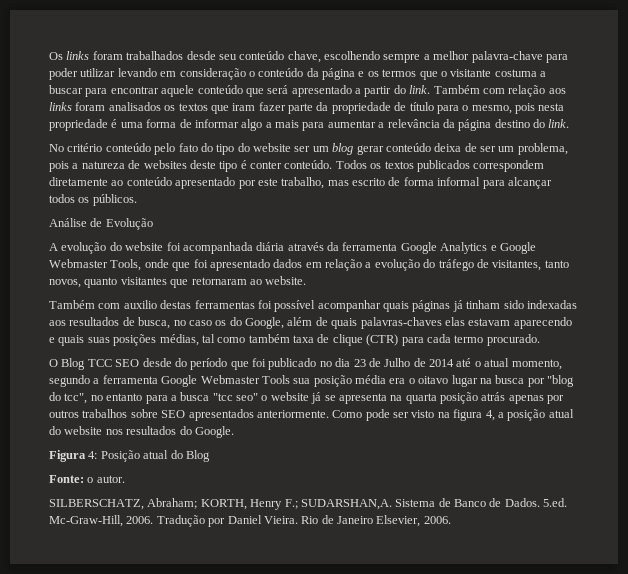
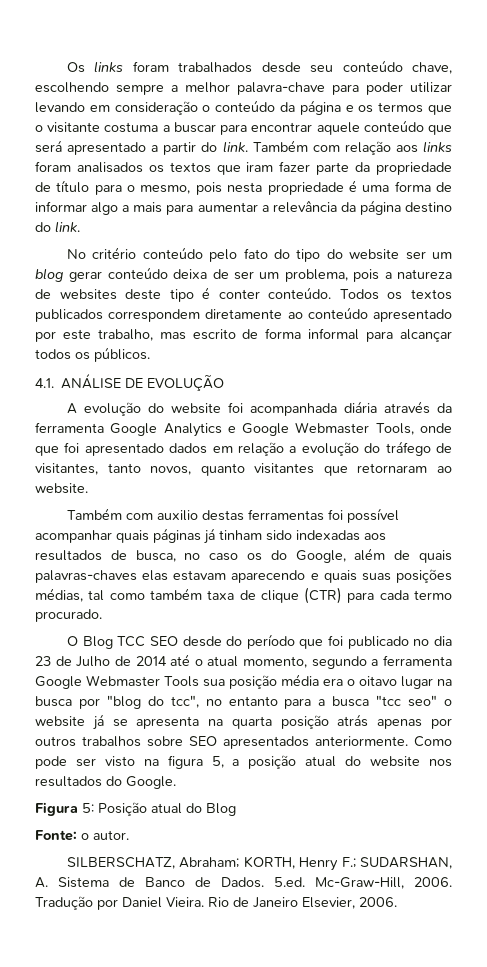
- Análise de Evolução
+ 4.1. ANÁLISE DE EVOLUÇÃO
- Como pode ser visto na figura 4, a posição atual do website nos resultados do Google.
+ Como pode ser visto na figura 5, a posição atual do website nos resultados do Google.
- Figura 4: Posição atual do Blog
+ Figura 5: Posição atual do Blog
- SILBERSCHATZ, Abraham; KORTH, Henry F.; SUDARSHAN,A. Sistema de Banco de Dados.
+ SILBERSCHATZ, Abraham; KORTH, Henry F.; SUDARSHAN, A. Sistema de Banco de Dados.

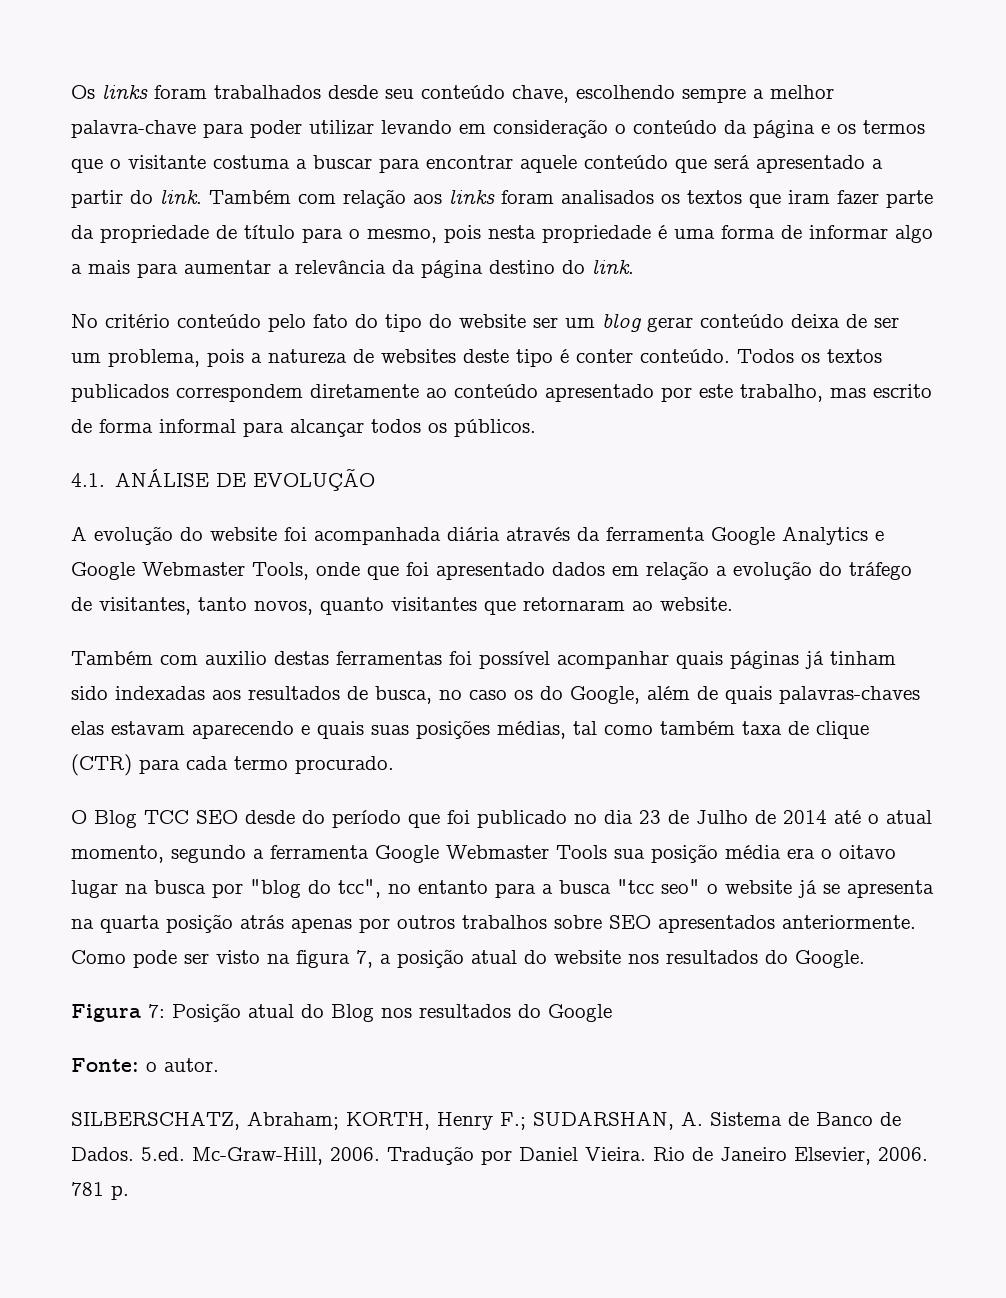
- Como pode ser visto na figura 5, a posição atual do website nos resultados do Google.
+ Como pode ser visto na figura 7, a posição atual do website nos resultados do Google.
- Figura 5: Posição atual do Blog
+ Figura 7: Posição atual do Blog nos resultados do Google
+ 781 p.

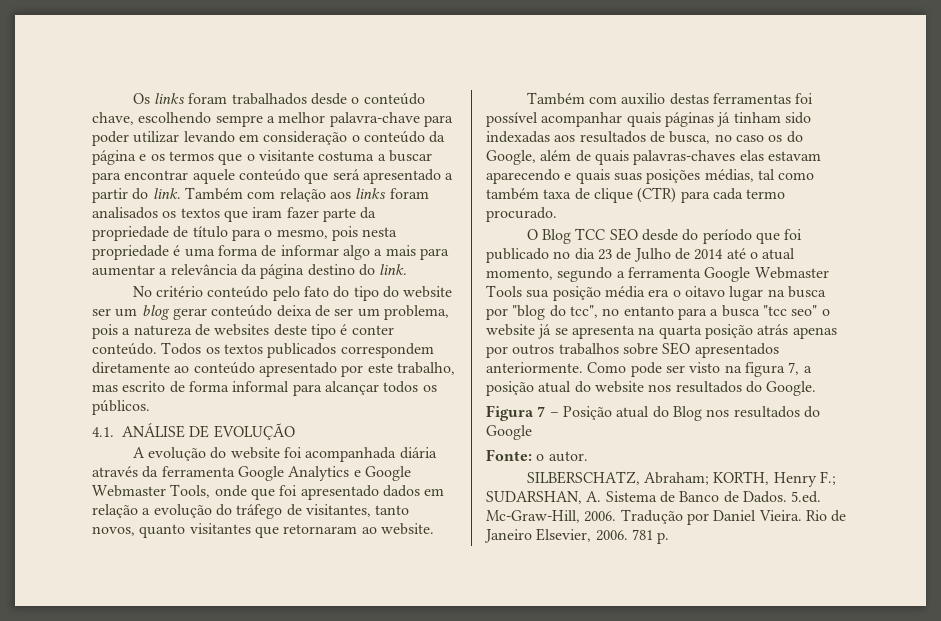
- Os links foram trabalhados desde seu conteúdo chave, escolhendo sempre a melhor palavra-chave para poder utilizar levando em consideração o conteúdo da página e os termos que o visitante costuma a buscar para encontrar aquele conteúdo que será apresentado a partir do link.
+ Os links foram trabalhados desde o conteúdo chave, escolhendo sempre a melhor palavra-chave para poder utilizar levando em consideração o conteúdo da página e os termos que o visitante costuma a buscar para encontrar aquele conteúdo que será apresentado a partir do link.
- Figura 7: Posição atual do Blog nos resultados do Google
+ Figura 7 – Posição atual do Blog nos resultados do Google

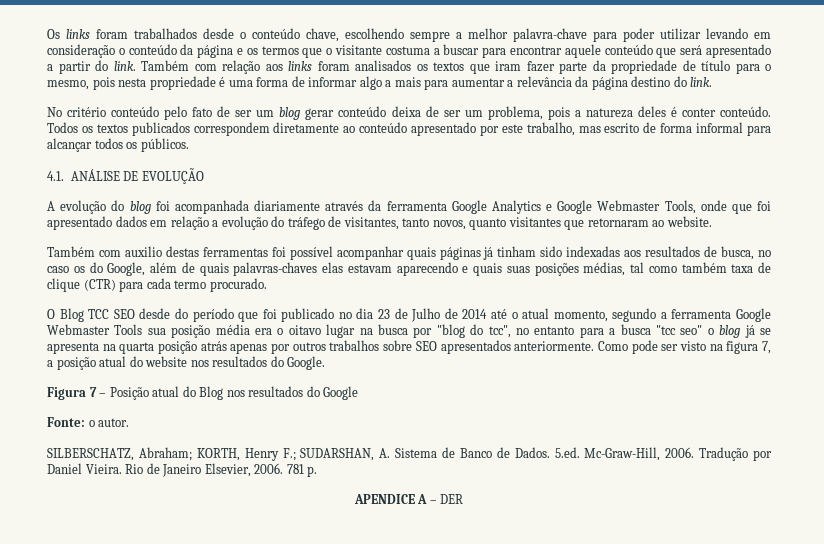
- No critério conteúdo pelo fato do tipo do website ser um blog gerar conteúdo deixa de ser um problema, pois a natureza de websites deste tipo é conter conteúdo.
+ No critério conteúdo pelo fato de ser um blog gerar conteúdo deixa de ser um problema, pois a natureza deles é conter conteúdo.
- A evolução do website foi acompanhada diária através da ferramenta Google Analytics e Google Webmaster Tools, onde que foi apresentado dados em relação a evolução do tráfego de visitantes, tanto novos, quanto visitantes que retornaram ao website.
+ A evolução do blog foi acompanhada diariamente através da ferramenta Google Analytics e Google Webmaster Tools, onde que foi apresentado dados em relação a evolução do tráfego de visitantes, tanto novos, quanto visitantes que retornaram ao website.
- O Blog TCC SEO desde do período que foi publicado no dia 23 de Julho de 2014 até o atual momento, segundo a ferramenta Google Webmaster Tools sua posição média era o oitavo lugar na busca por "blog do tcc", no entanto para a busca "tcc seo" o website já se apresenta na quarta posição atrás apenas por outros trabalhos sobre SEO apresentados anteriormente.
+ O Blog TCC SEO desde do período que foi publicado no dia 23 de Julho de 2014 até o atual momento, segundo a ferramenta Google Webmaster Tools sua posição média era o oitavo lugar na busca por "blog do tcc", no entanto para a busca "tcc seo" o blog já se apresenta na quarta posição atrás apenas por outros trabalhos sobre SEO apresentados anteriormente.
+ APENDICE A – DER

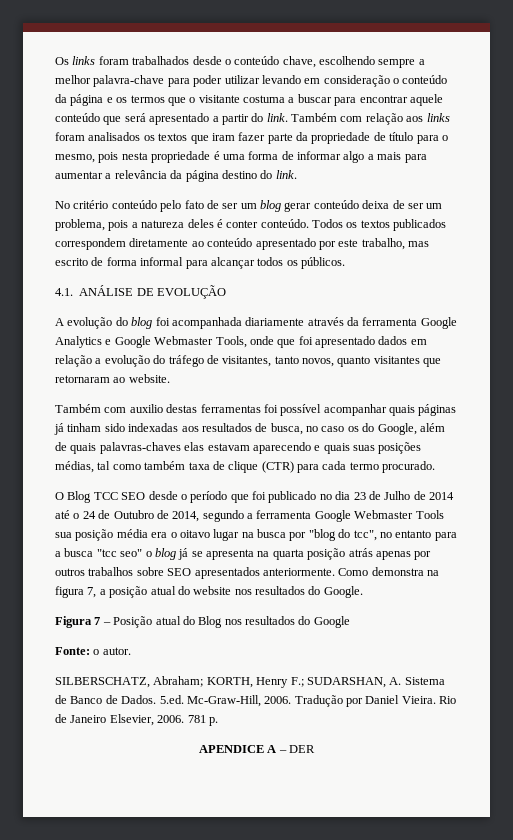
- O Blog TCC SEO desde do período que foi publicado no dia 23 de Julho de 2014 até o atual momento, segundo a ferramenta Google Webmaster Tools sua posição média era o oitavo lugar na busca por "blog do tcc", no entanto para a busca "tcc seo" o blog já se apresenta na quarta posição atrás apenas por outros trabalhos sobre SEO apresentados anteriormente.
+ O Blog TCC SEO desde o período que foi publicado no dia 23 de Julho de 2014 até o 24 de Outubro de 2014, segundo a ferramenta Google Webmaster Tools sua posição média era o oitavo lugar na busca por "blog do tcc", no entanto para a busca "tcc seo" o blog já se apresenta na quarta posição atrás apenas por outros trabalhos sobre SEO apresentados anteriormente.
- Como pode ser visto na figura 7, a posição atual do website nos resultados do Google.
+ Como demonstra na figura 7, a posição atual do website nos resultados do Google.

